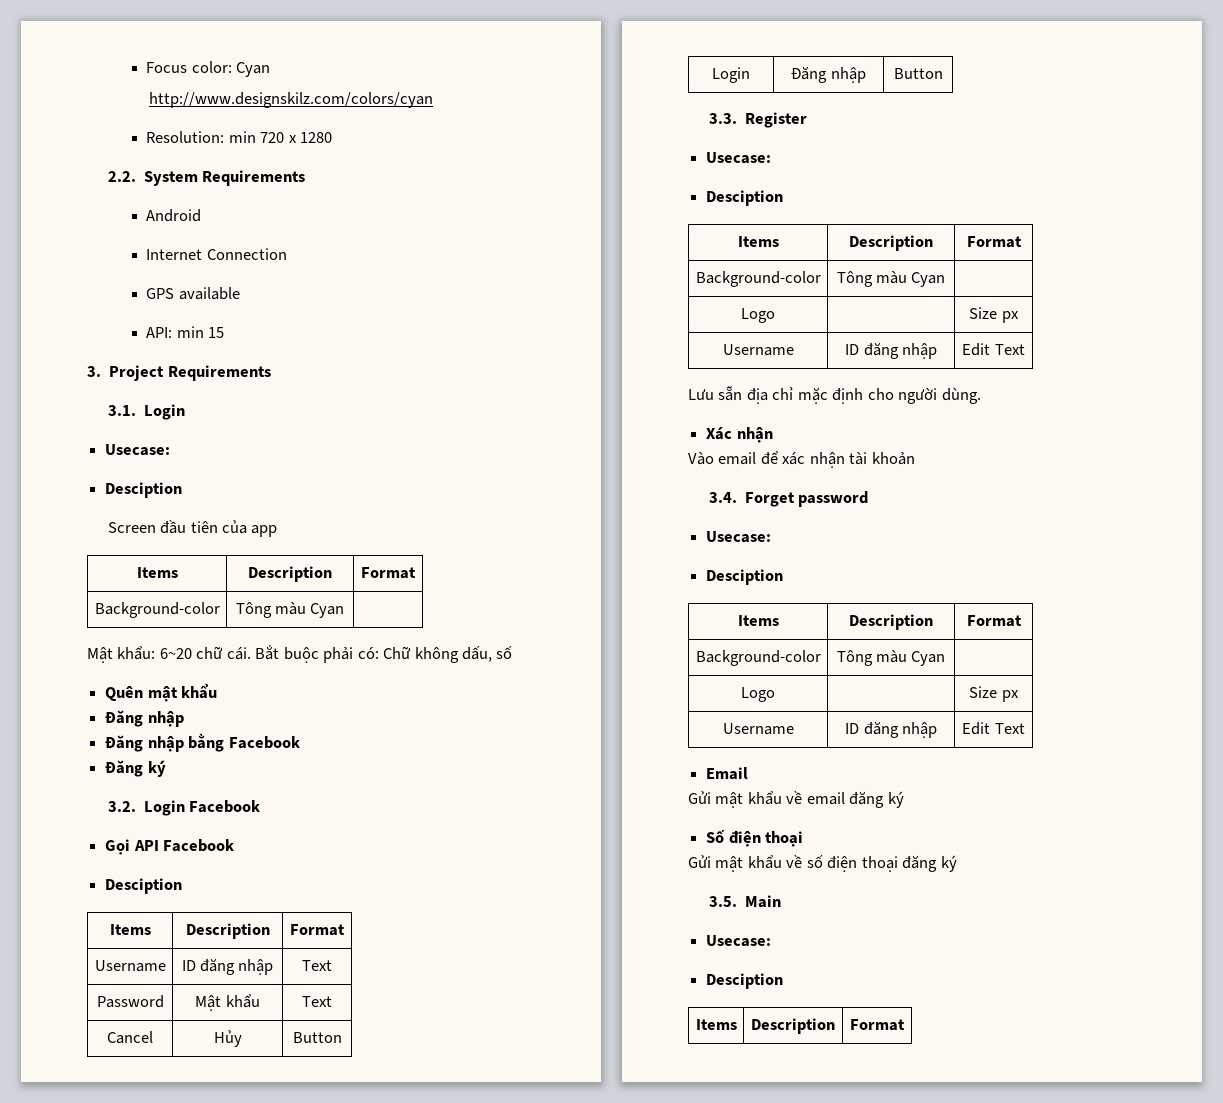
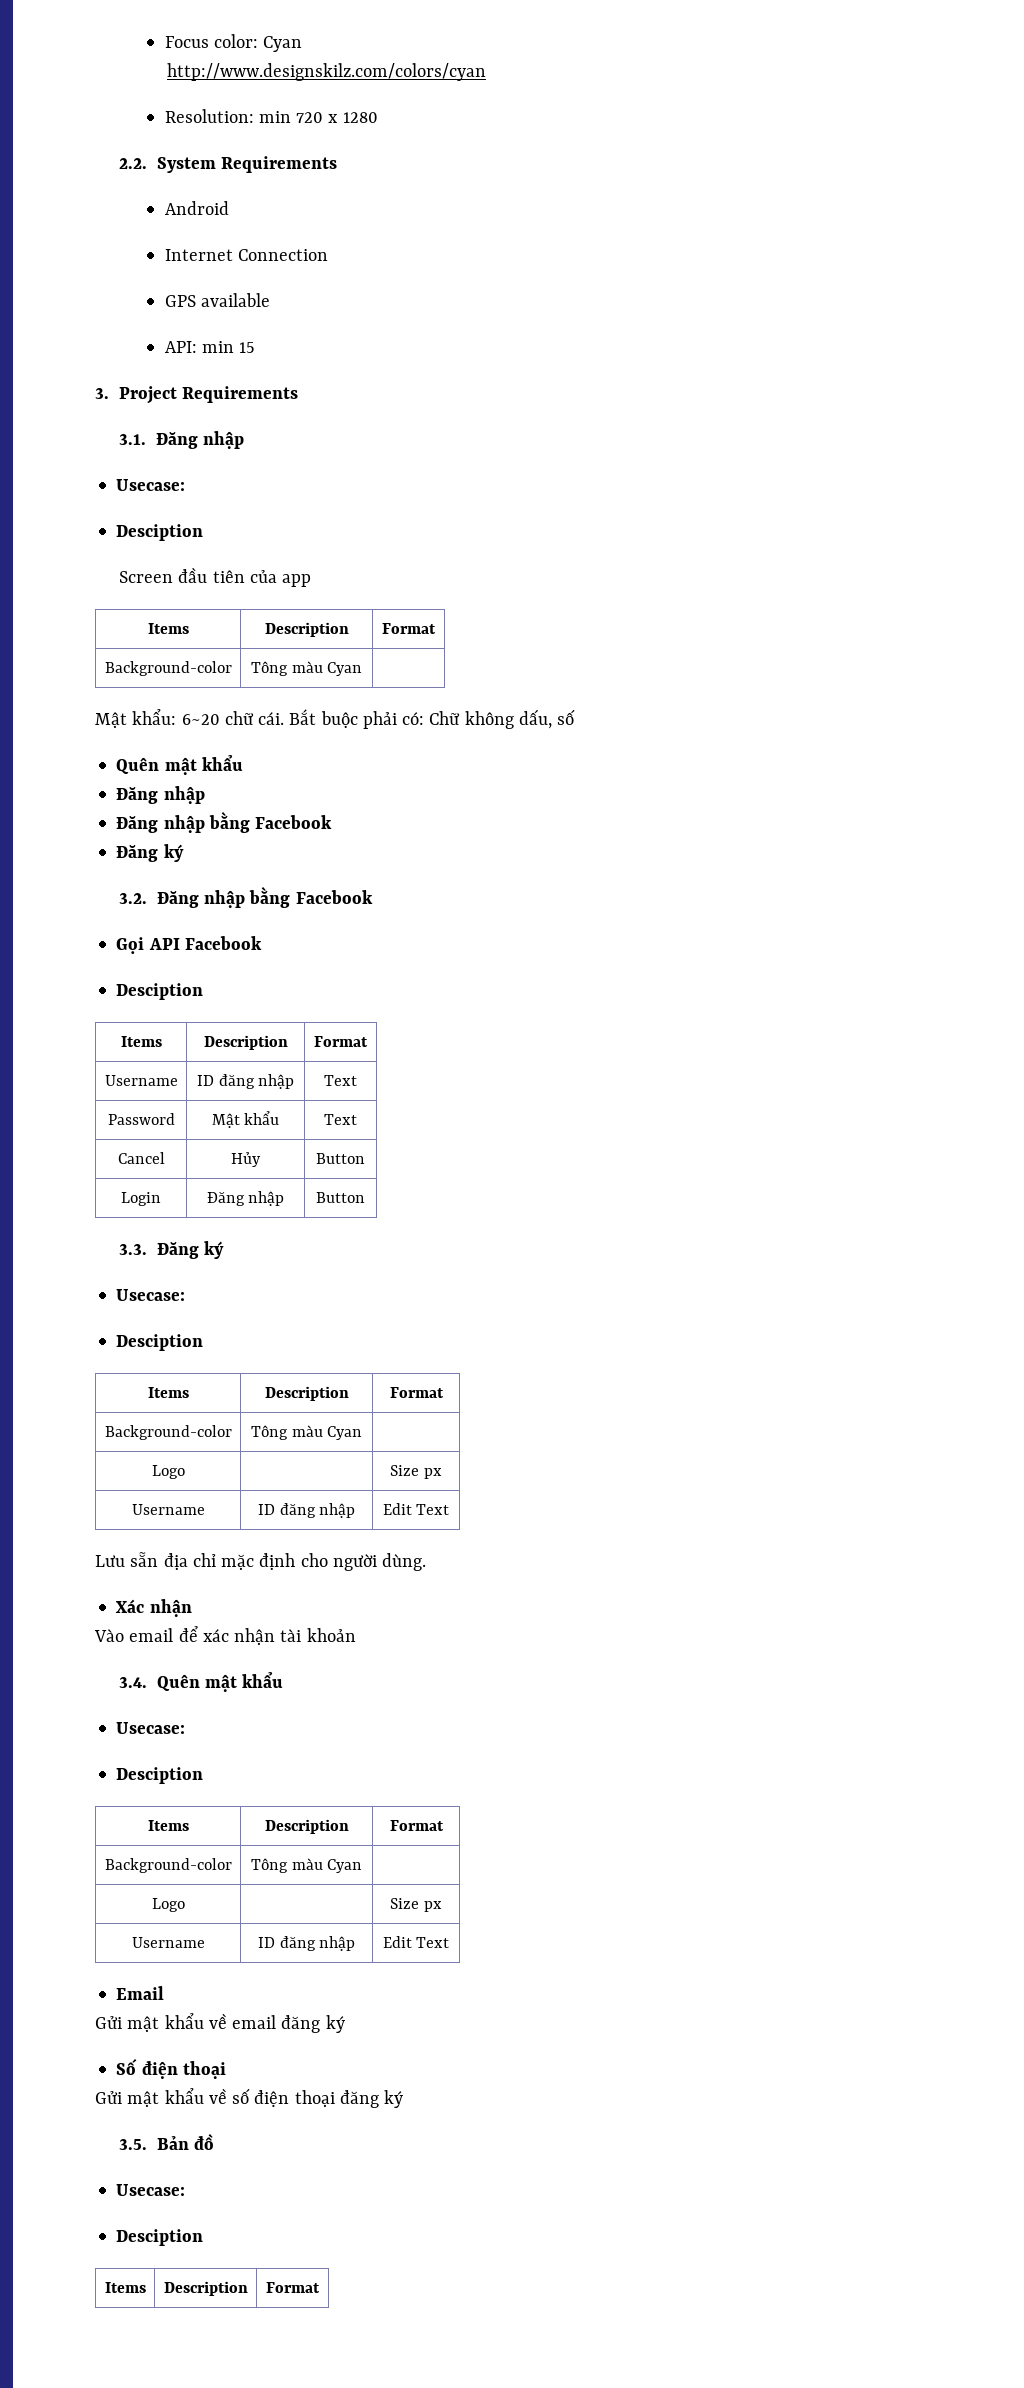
- 3.1. Login
+ 3.1. Đăng nhập
- 3.2. Login Facebook
+ 3.2. Đăng nhập bằng Facebook
- 3.3. Register
+ 3.3. Đăng ký
- 3.4. Forget password
+ 3.4. Quên mật khẩu
- 3.5. Main
+ 3.5. Bản đồ

